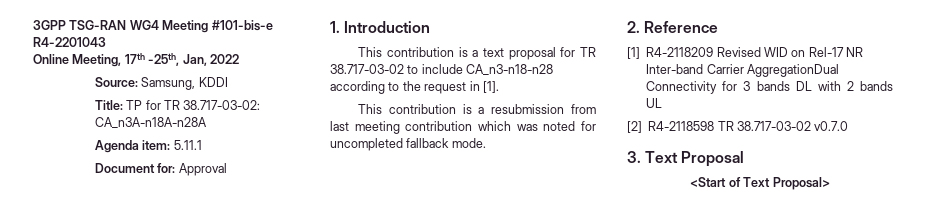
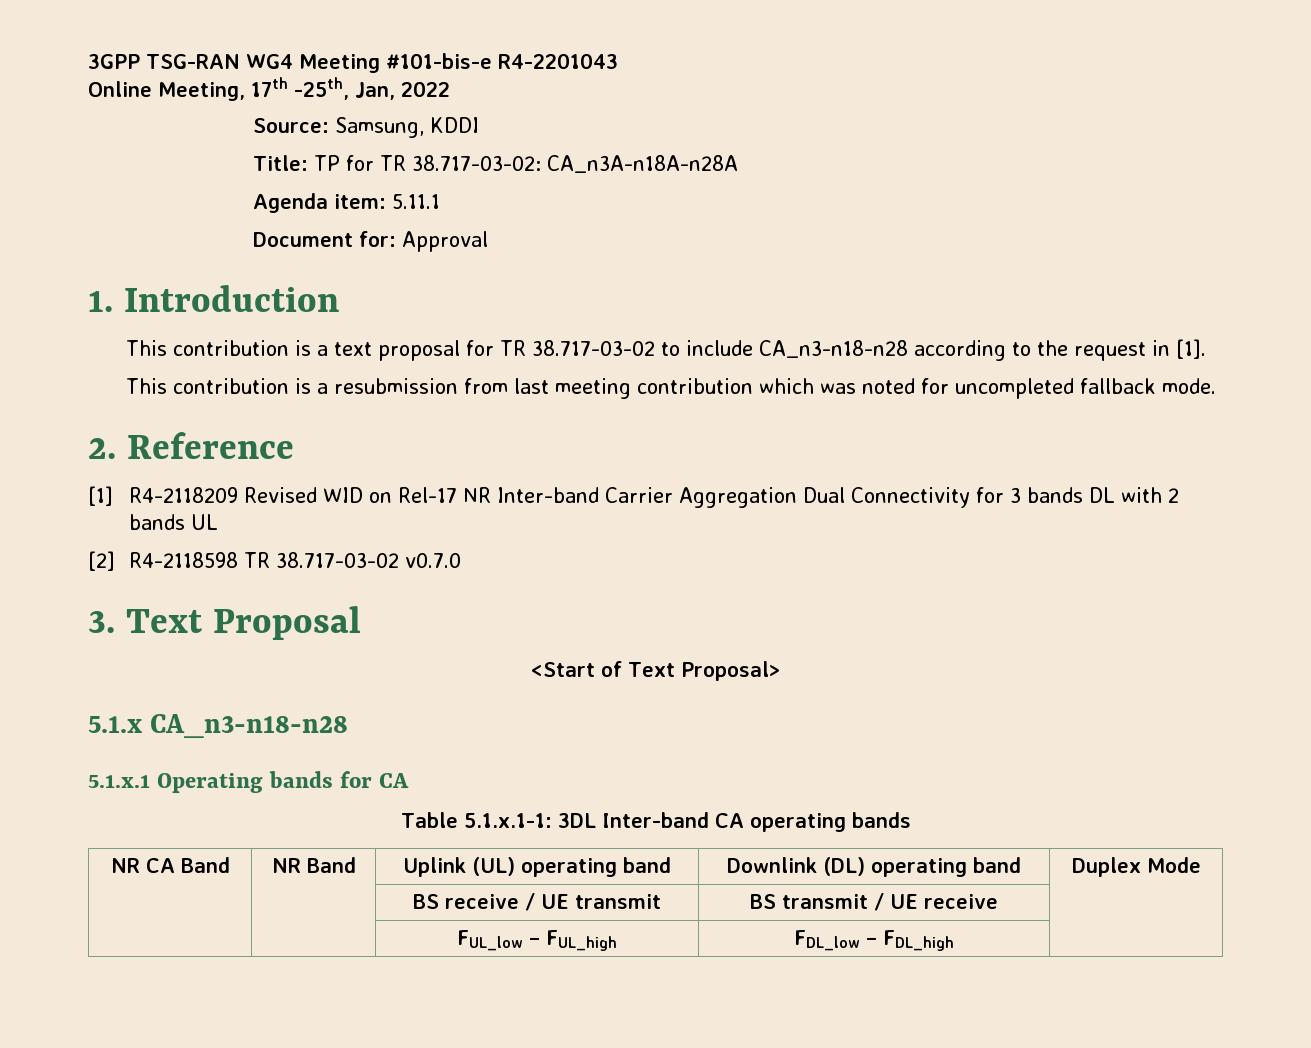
- [1] R4-2118209 Revised WID on Rel-17 NR Inter-band Carrier AggregationDual Connectivity for 3 bands DL with 2 bands UL
+ [1] R4-2118209 Revised WID on Rel-17 NR Inter-band Carrier Aggregation Dual Connectivity for 3 bands DL with 2 bands UL
+ 5.1.x CA_n3-n18-n28
+ 5.1.x.1 Operating bands for CA
+ Table 5.1.x.1-1: 3DL Inter-band CA operating bands
+ NR CA Band | NR Band | Uplink (UL) operating band | Downlink (DL) operating band | Duplex Mode
+ | | BS receive / UE transmit | BS transmit / UE receive |
+ | | FUL_low – FUL_high | FDL_low – FDL_high |

